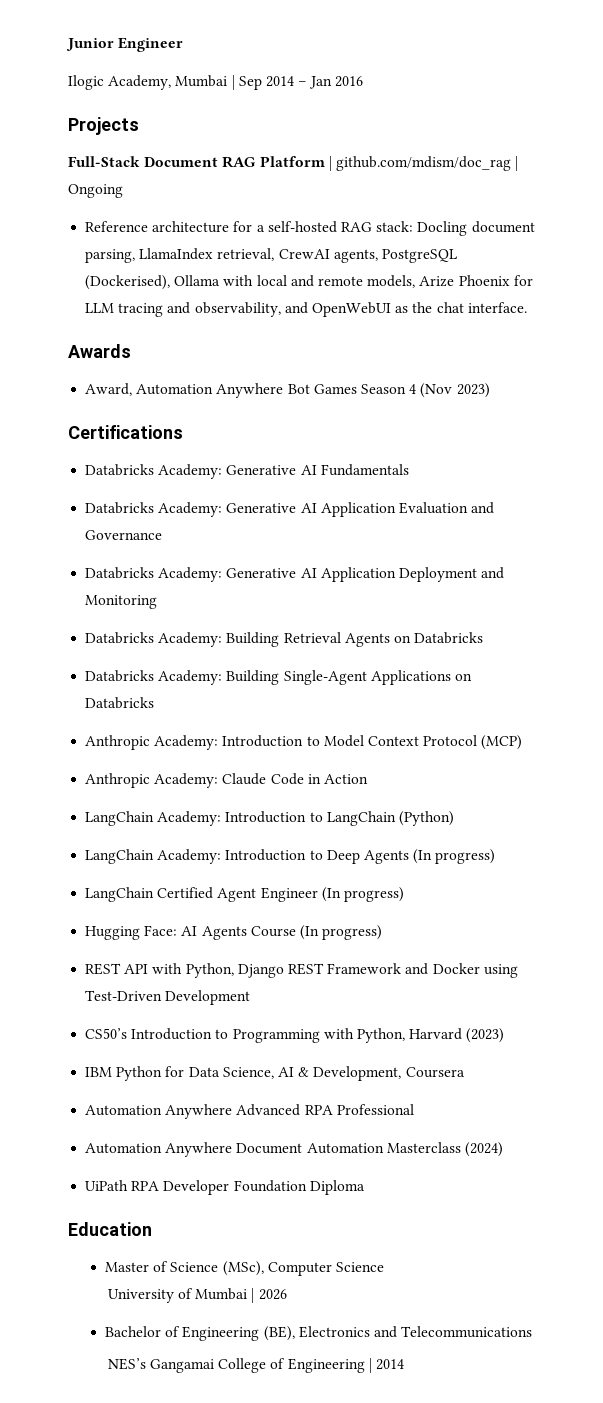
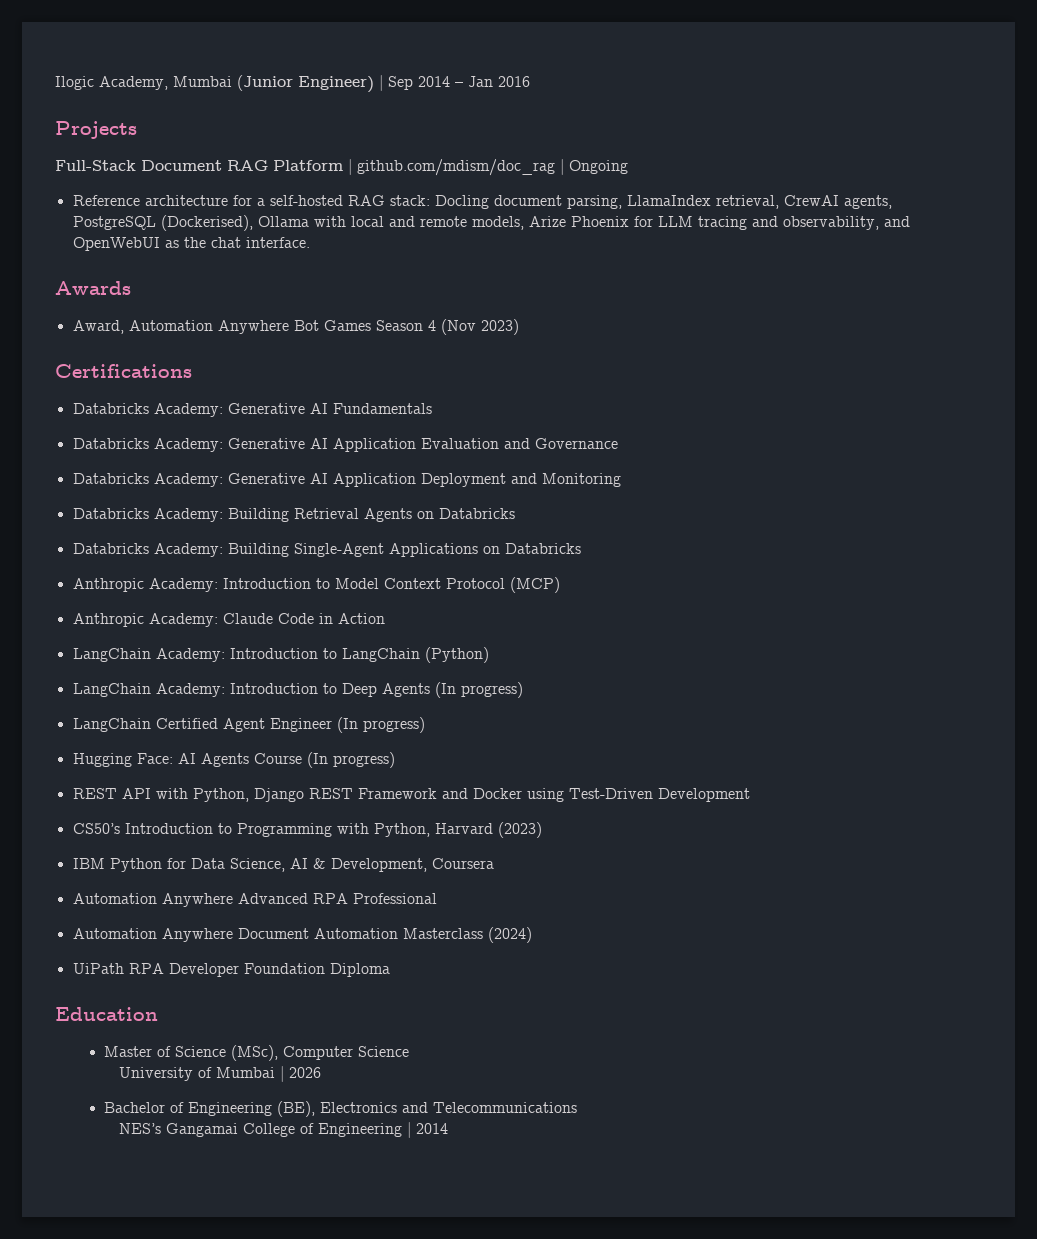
- Junior Engineer
- Ilogic Academy, Mumbai | Sep 2014 – Jan 2016
+ Ilogic Academy, Mumbai (Junior Engineer) | Sep 2014 – Jan 2016

